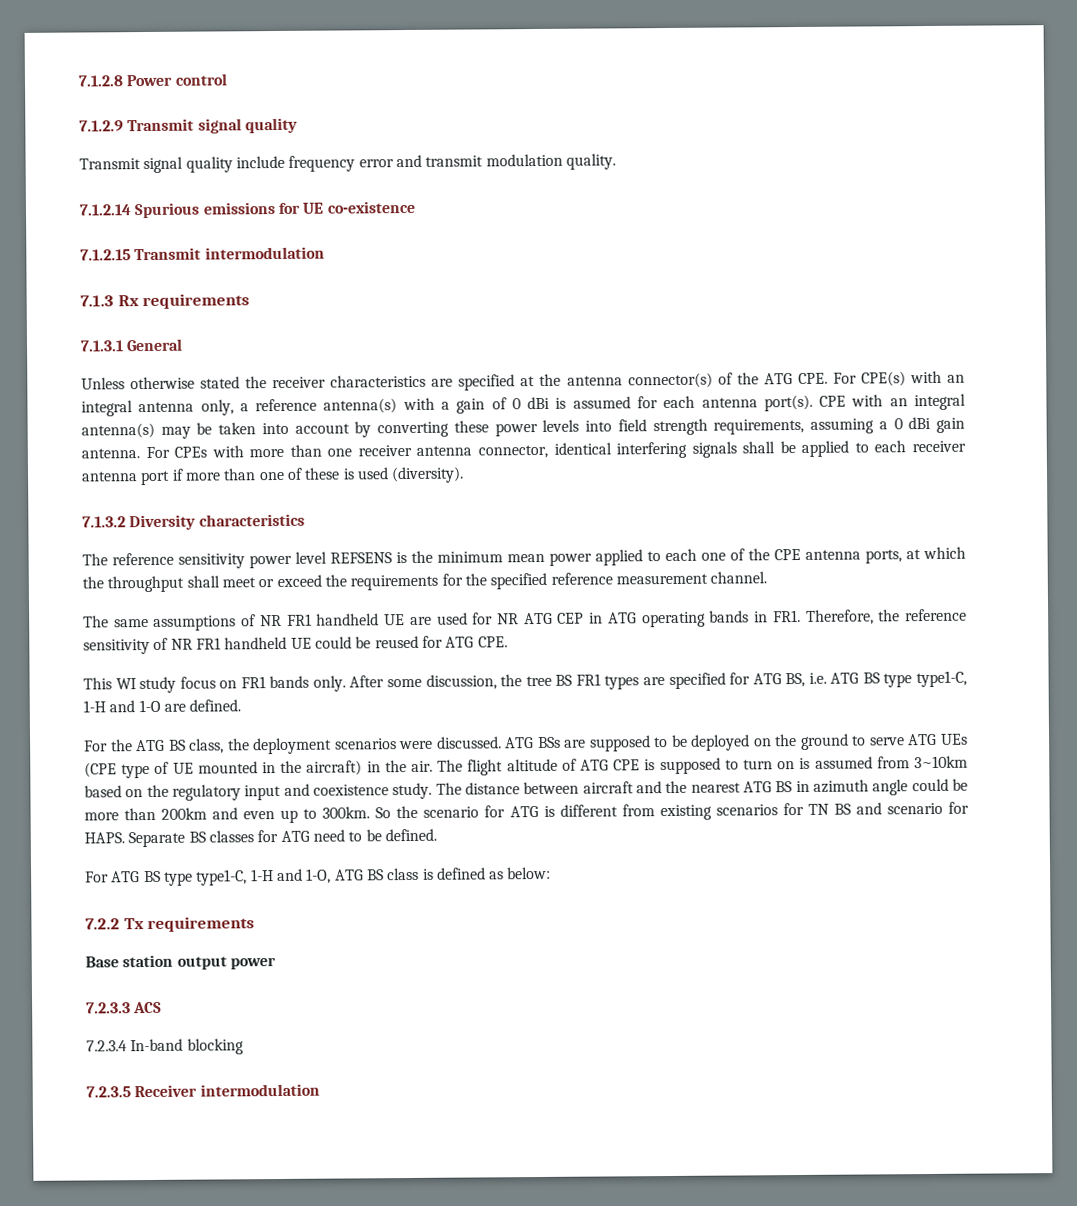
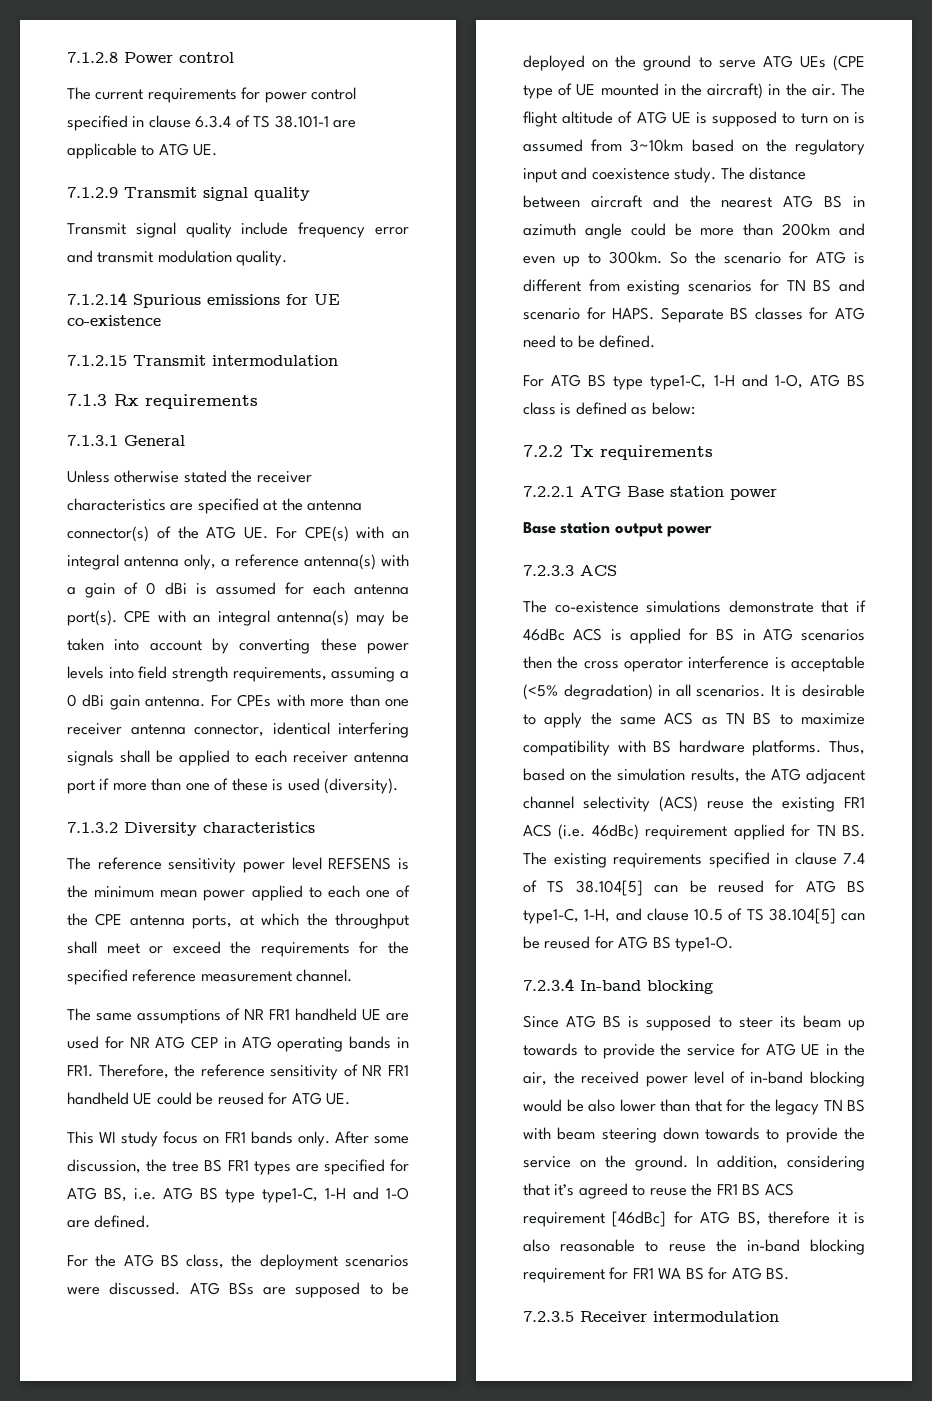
+ The current requirements for power control specified in clause 6.3.4 of TS 38.101-1 are applicable to ATG UE.
- Unless otherwise stated the receiver characteristics are specified at the antenna connector(s) of the ATG CPE. For CPE(s) with an integral antenna only, a reference antenna(s) with a gain of 0 dBi is assumed for each antenna port(s).
+ Unless otherwise stated the receiver characteristics are specified at the antenna connector(s) of the ATG UE. For CPE(s) with an integral antenna only, a reference antenna(s) with a gain of 0 dBi is assumed for each antenna port(s).
- The same assumptions of NR FR1 handheld UE are used for NR ATG CEP in ATG operating bands in FR1. Therefore, the reference sensitivity of NR FR1 handheld UE could be reused for ATG CPE.
+ The same assumptions of NR FR1 handheld UE are used for NR ATG CEP in ATG operating bands in FR1. Therefore, the reference sensitivity of NR FR1 handheld UE could be reused for ATG UE.
- The flight altitude of ATG CPE is supposed to turn on is assumed from 3~10km based on the regulatory input and coexistence study.
+ The flight altitude of ATG UE is supposed to turn on is assumed from 3~10km based on the regulatory input and coexistence study.
+ 7.2.2.1 ATG Base station power
+ The co-existence simulations demonstrate that if 46dBc ACS is applied for BS in ATG scenarios then the cross operator interference is acceptable (<5% degradation) in all scenarios. It is desirable to apply the same ACS as TN BS to maximize compatibility with BS hardware platforms. Thus, based on the simulation results, the ATG adjacent channel selectivity (ACS) reuse the existing FR1 ACS (i.e. 46dBc) requirement applied for TN BS. The existing requirements specified in clause 7.4 of TS 38.104[5] can be reused for ATG BS type1-C, 1-H, and clause 10.5 of TS 38.104[5] can be reused for ATG BS type1-O.
  7.2.3.4 In-band blocking
+ Since ATG BS is supposed to steer its beam up towards to provide the service for ATG UE in the air, the received power level of in-band blocking would be also lower than that for the legacy TN BS with beam steering down towards to provide the service on the ground. In addition, considering that it’s agreed to reuse the FR1 BS ACS requirement [46dBc] for ATG BS, therefore it is also reasonable to reuse the in-band blocking requirement for FR1 WA BS for ATG BS.

